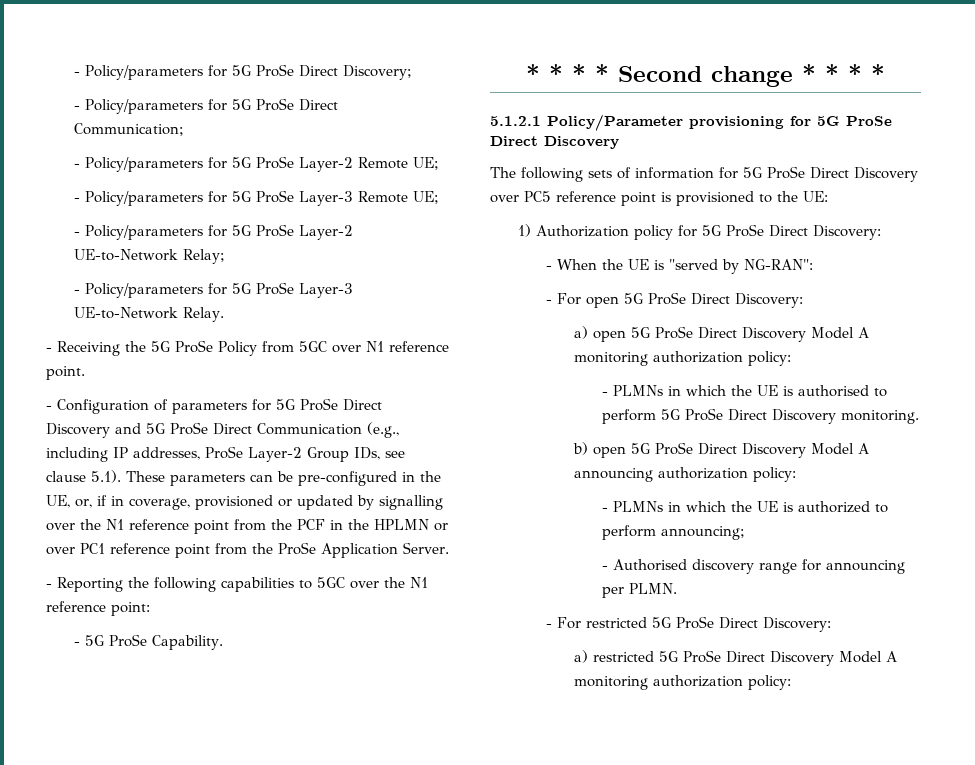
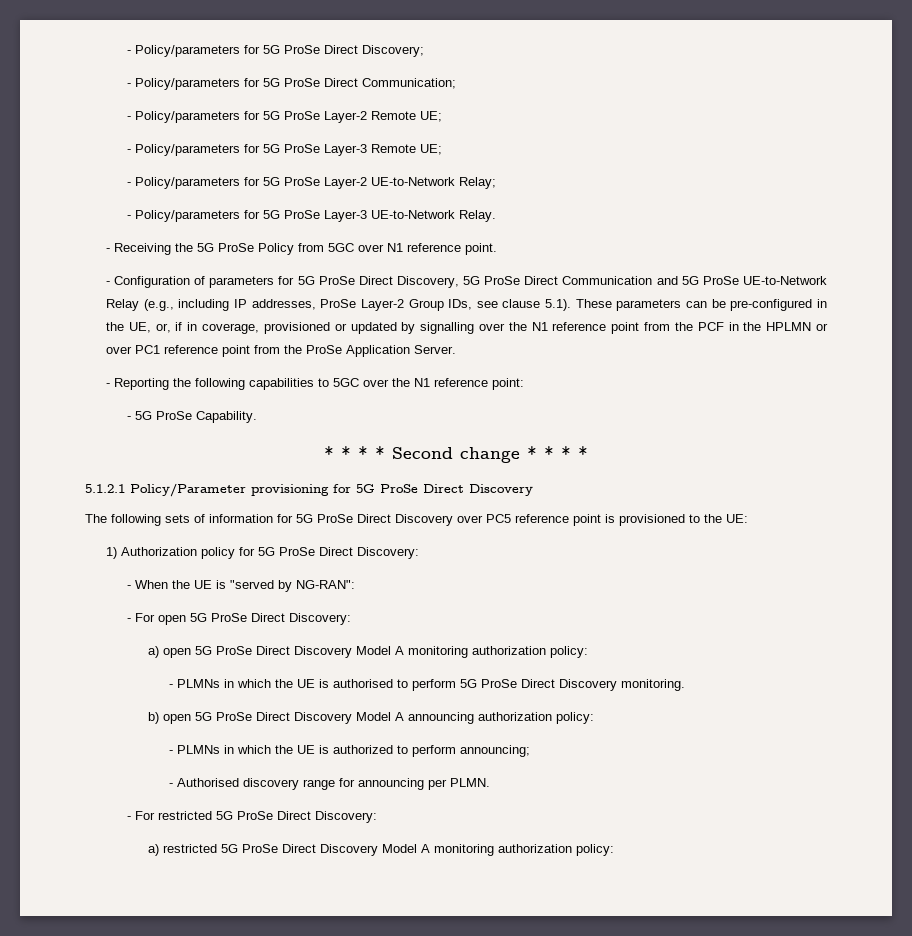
- - Configuration of parameters for 5G ProSe Direct Discovery and 5G ProSe Direct Communication (e.g., including IP addresses, ProSe Layer-2 Group IDs, see clause 5.1). These parameters can be pre-configured in the UE, or, if in coverage, provisioned or updated by signalling over the N1 reference point from the PCF in the HPLMN or over PC1 reference point from the ProSe Application Server.
+ - Configuration of parameters for 5G ProSe Direct Discovery, 5G ProSe Direct Communication and 5G ProSe UE-to-Network Relay (e.g., including IP addresses, ProSe Layer-2 Group IDs, see clause 5.1). These parameters can be pre-configured in the UE, or, if in coverage, provisioned or updated by signalling over the N1 reference point from the PCF in the HPLMN or over PC1 reference point from the ProSe Application Server.

